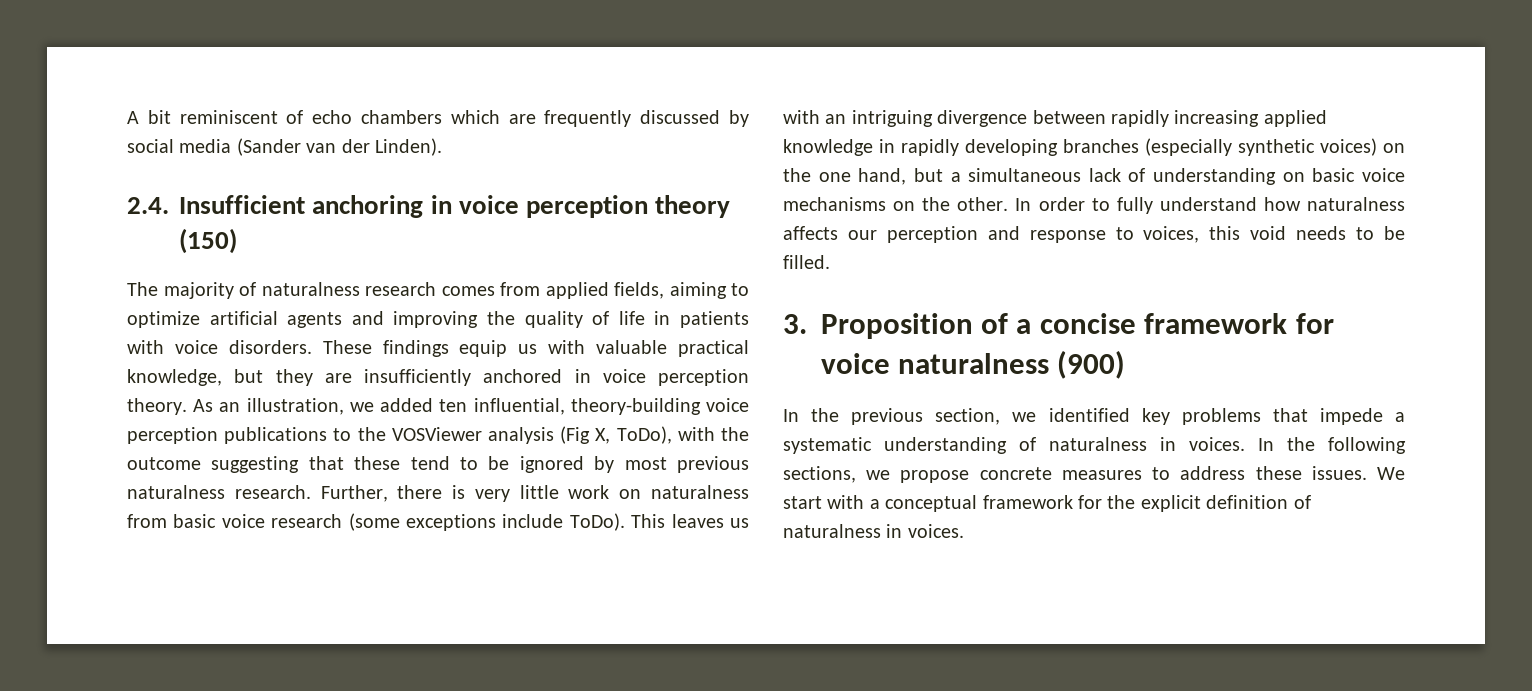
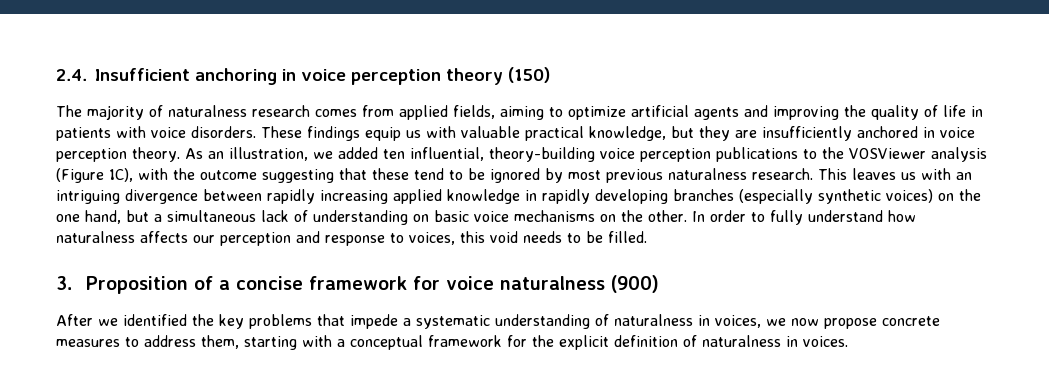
- A bit reminiscent of echo chambers which are frequently discussed by social media (Sander van der Linden).
- As an illustration, we added ten influential, theory-building voice perception publications to the VOSViewer analysis (Fig X, ToDo), with the outcome suggesting that these tend to be ignored by most previous naturalness research.
+ As an illustration, we added ten influential, theory-building voice perception publications to the VOSViewer analysis (Figure 1C), with the outcome suggesting that these tend to be ignored by most previous naturalness research.
- Further, there is very little work on naturalness from basic voice research (some exceptions include ToDo).
- In the previous section, we identified key problems that impede a systematic understanding of naturalness in voices. In the following sections, we propose concrete measures to address these issues. We start with a conceptual framework for the explicit definition of naturalness in voices.
+ After we identified the key problems that impede a systematic understanding of naturalness in voices, we now propose concrete measures to address them, starting with a conceptual framework for the explicit definition of naturalness in voices.

